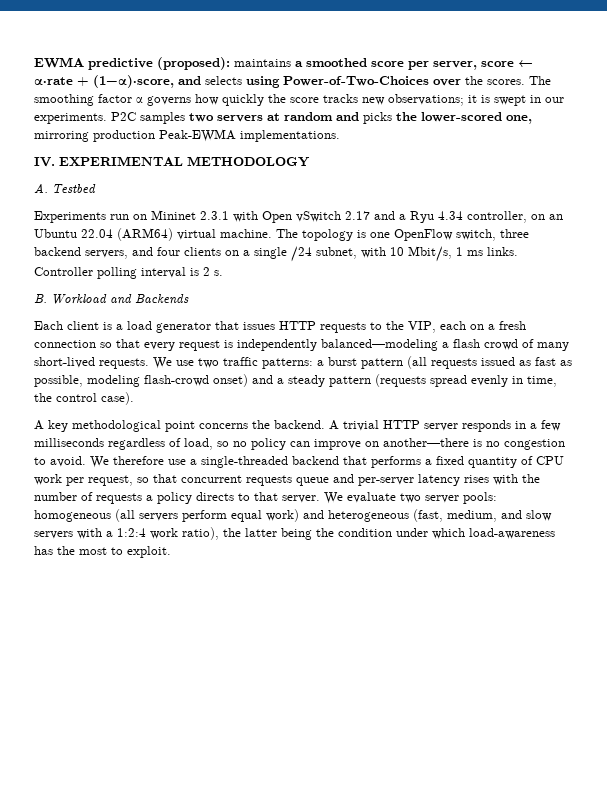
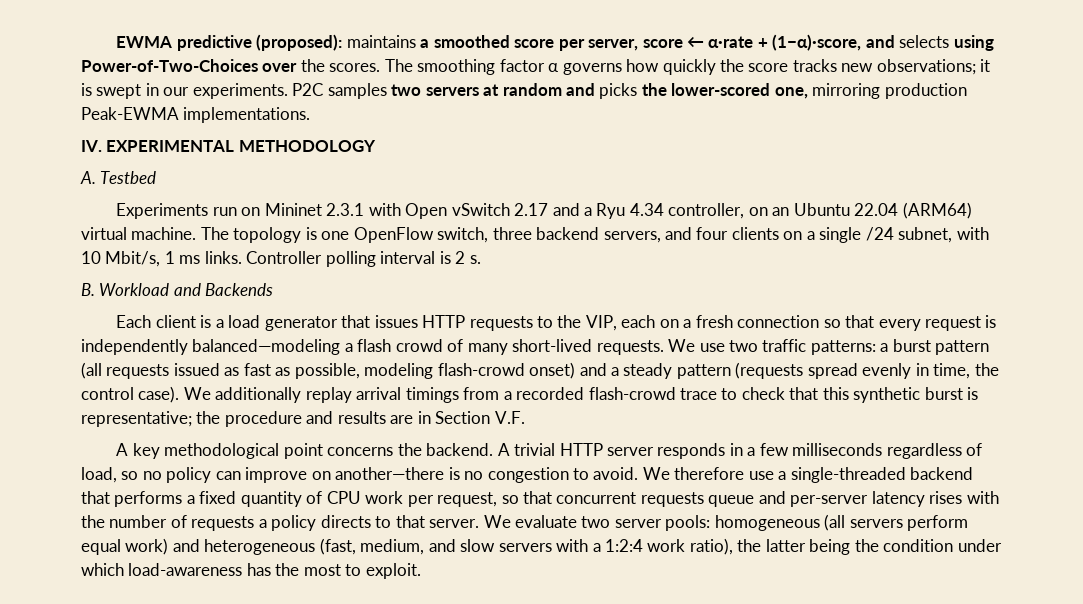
+ We additionally replay arrival timings from a recorded flash-crowd trace to check that this synthetic burst is representative; the procedure and results are in Section V.F.

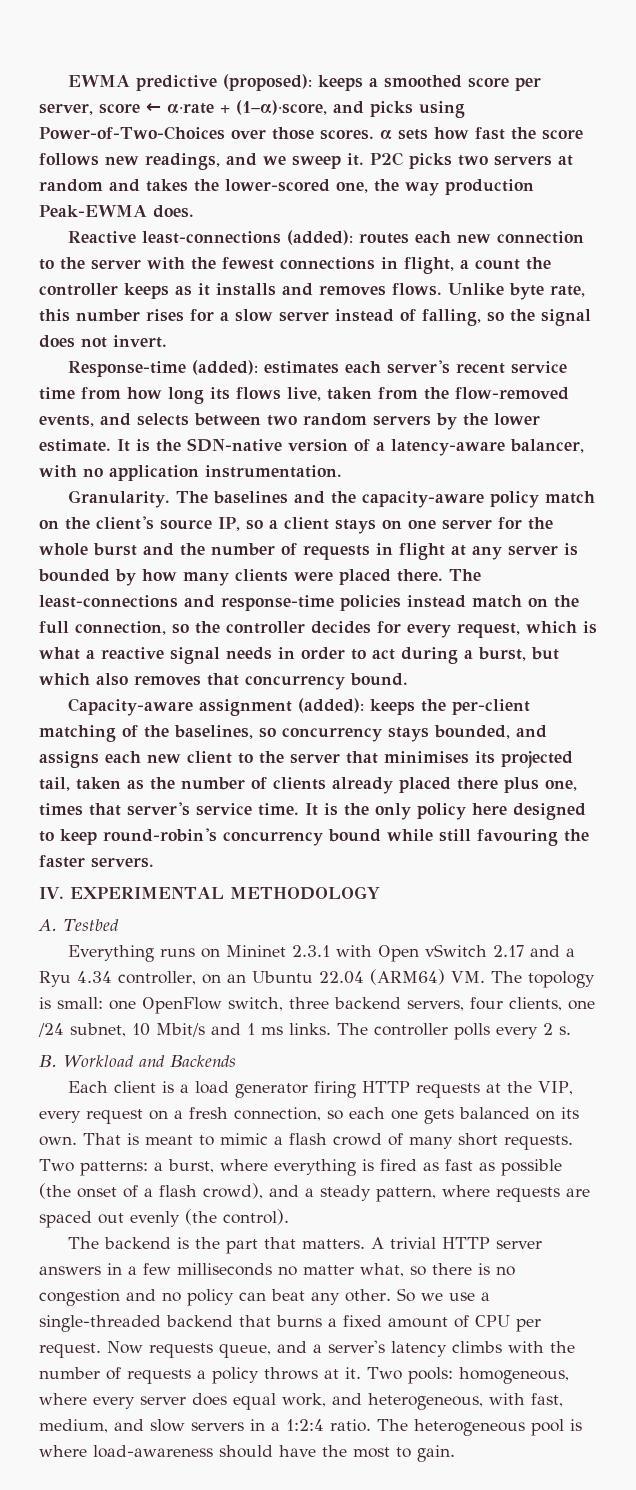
- EWMA predictive (proposed): maintains a smoothed score per server, score ← α·rate + (1−α)·score, and selects using Power-of-Two-Choices over the scores. The smoothing factor α governs how quickly the score tracks new observations; it is swept in our experiments. P2C samples two servers at random and picks the lower-scored one, mirroring production Peak-EWMA implementations.
+ EWMA predictive (proposed): keeps a smoothed score per server, score ← α·rate + (1−α)·score, and picks using Power-of-Two-Choices over those scores. α sets how fast the score follows new readings, and we sweep it. P2C picks two servers at random and takes the lower-scored one, the way production Peak-EWMA does.
+ Reactive least-connections (added): routes each new connection to the server with the fewest connections in flight, a count the controller keeps as it installs and removes flows. Unlike byte rate, this number rises for a slow server instead of falling, so the signal does not invert.
+ Response-time (added): estimates each server's recent service time from how long its flows live, taken from the flow-removed events, and selects between two random servers by the lower estimate. It is the SDN-native version of a latency-aware balancer, with no application instrumentation.
+ Granularity. The baselines and the capacity-aware policy match on the client's source IP, so a client stays on one server for the whole burst and the number of requests in flight at any server is bounded by how many clients were placed there. The least-connections and response-time policies instead match on the full connection, so the controller decides for every request, which is what a reactive signal needs in order to act during a burst, but which also removes that concurrency bound.
+ Capacity-aware assignment (added): keeps the per-client matching of the baselines, so concurrency stays bounded, and assigns each new client to the server that minimises its projected tail, taken as the number of clients already placed there plus one, times that server's service time. It is the only policy here designed to keep round-robin's concurrency bound while still favouring the faster servers.
- Experiments run on Mininet 2.3.1 with Open vSwitch 2.17 and a Ryu 4.34 controller, on an Ubuntu 22.04 (ARM64) virtual machine. The topology is one OpenFlow switch, three backend servers, and four clients on a single /24 subnet, with 10 Mbit/s, 1 ms links. Controller polling interval is 2 s.
+ Everything runs on Mininet 2.3.1 with Open vSwitch 2.17 and a Ryu 4.34 controller, on an Ubuntu 22.04 (ARM64) VM. The topology is small: one OpenFlow switch, three backend servers, four clients, one /24 subnet, 10 Mbit/s and 1 ms links. The controller polls every 2 s.
- Each client is a load generator that issues HTTP requests to the VIP, each on a fresh connection so that every request is independently balanced—modeling a flash crowd of many short-lived requests. We use two traffic patterns: a burst pattern (all requests issued as fast as possible, modeling flash-crowd onset) and a steady pattern (requests spread evenly in time, the control case). We additionally replay arrival timings from a recorded flash-crowd trace to check that this synthetic burst is representative; the procedure and results are in Section V.F.
- A key methodological point concerns the backend.
+ Each client is a load generator firing HTTP requests at the VIP, every request on a fresh connection, so each one gets balanced on its own. That is meant to mimic a flash crowd of many short requests. Two patterns: a burst, where everything is fired as fast as possible (the onset of a flash crowd), and a steady pattern, where requests are spaced out evenly (the control).
+ The backend is the part that matters.
- A trivial HTTP server responds in a few milliseconds regardless of load, so no policy can improve on another—there is no congestion to avoid. We therefore use a single-threaded backend that performs a fixed quantity of CPU work per request, so that concurrent requests queue and per-server latency rises with the number of requests a policy directs to that server. We evaluate two server pools: homogeneous (all servers perform equal work) and heterogeneous (fast, medium, and slow servers with a 1:2:4 work ratio), the latter being the condition under which load-awareness has the most to exploit.
+ A trivial HTTP server answers in a few milliseconds no matter what, so there is no congestion and no policy can beat any other. So we use a single-threaded backend that burns a fixed amount of CPU per request. Now requests queue, and a server's latency climbs with the number of requests a policy throws at it. Two pools: homogeneous, where every server does equal work, and heterogeneous, with fast, medium, and slow servers in a 1:2:4 ratio. The heterogeneous pool is where load-awareness should have the most to gain.

